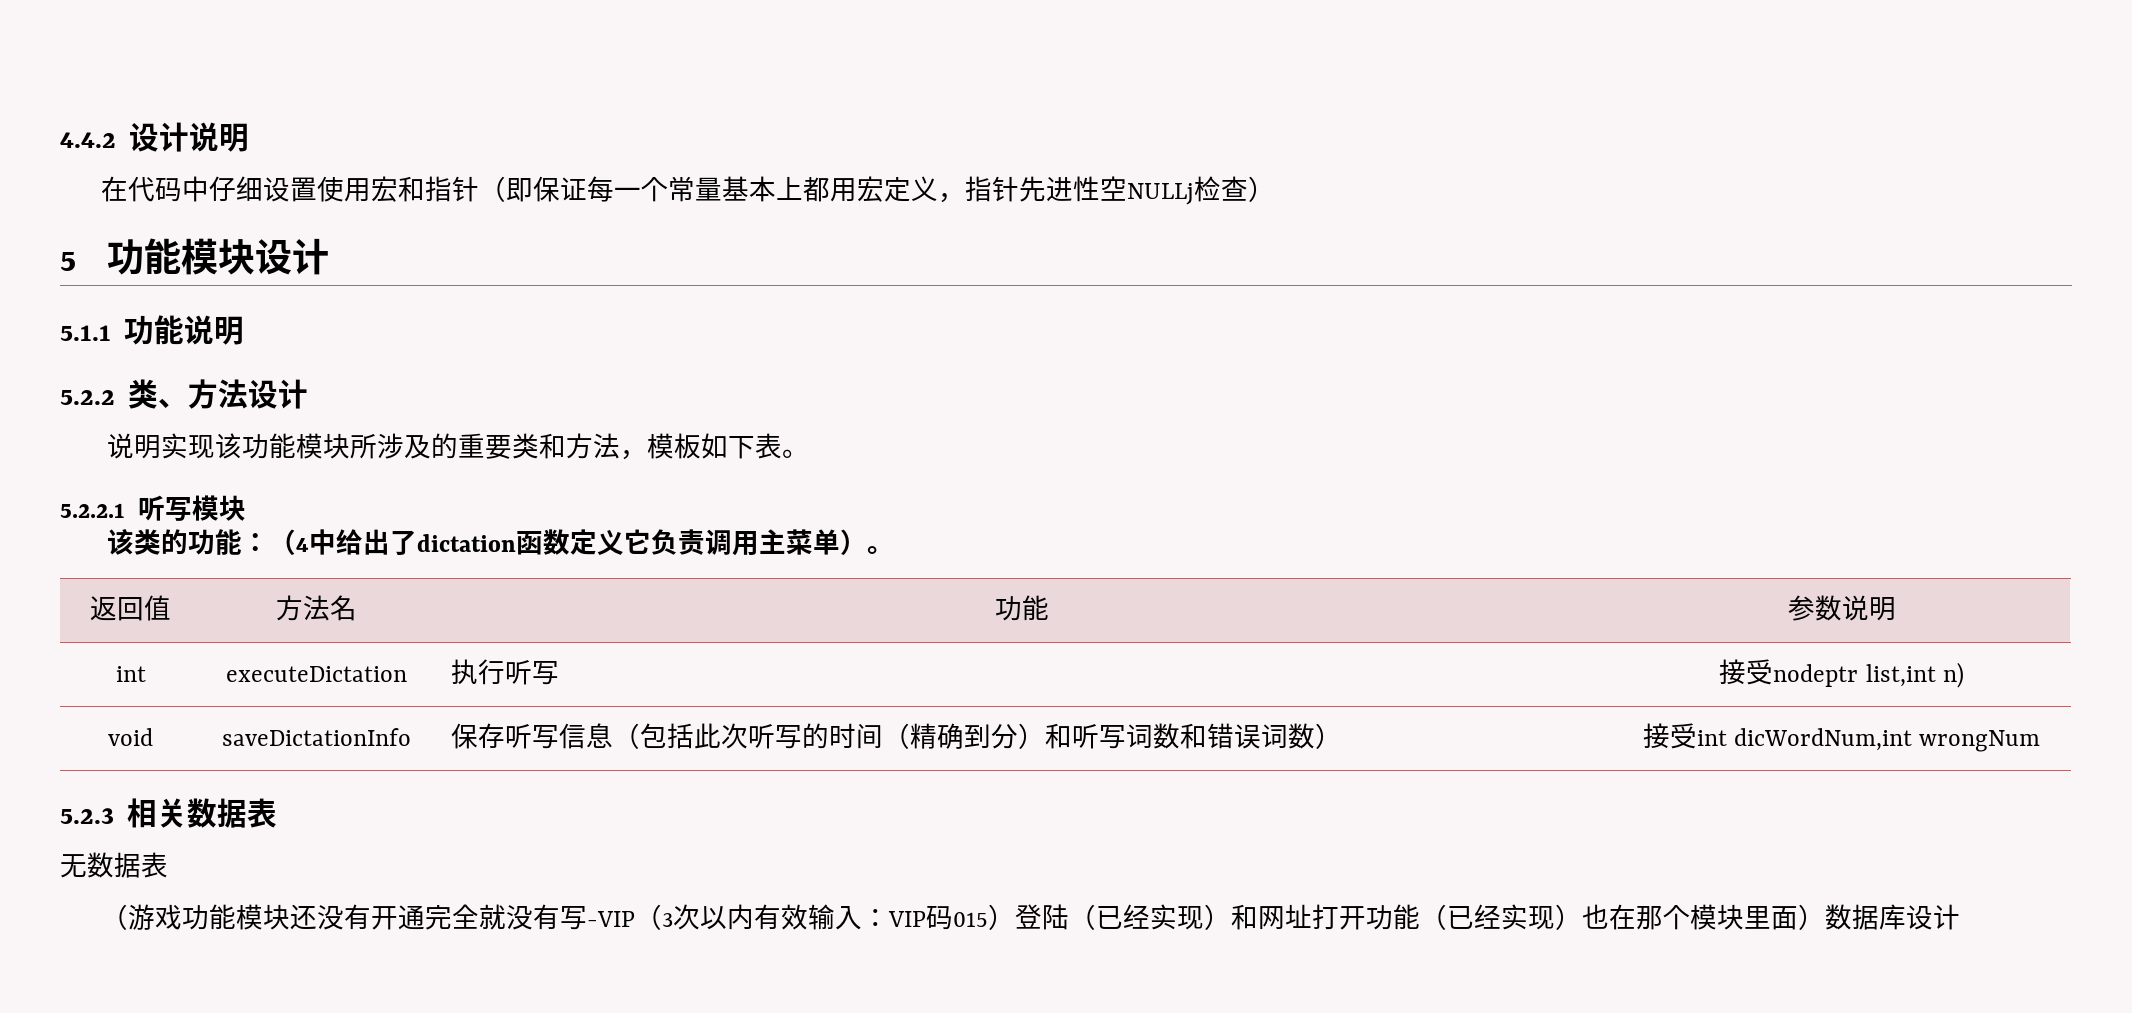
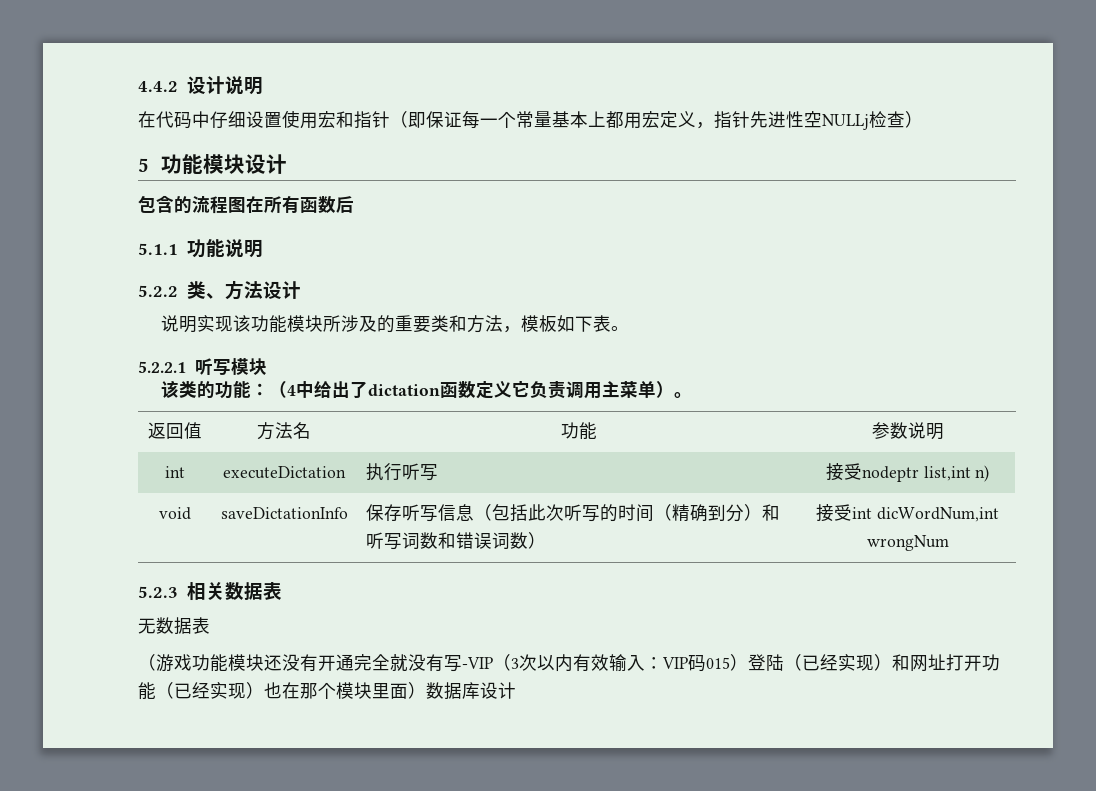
+ 包含的流程图在所有函数后

